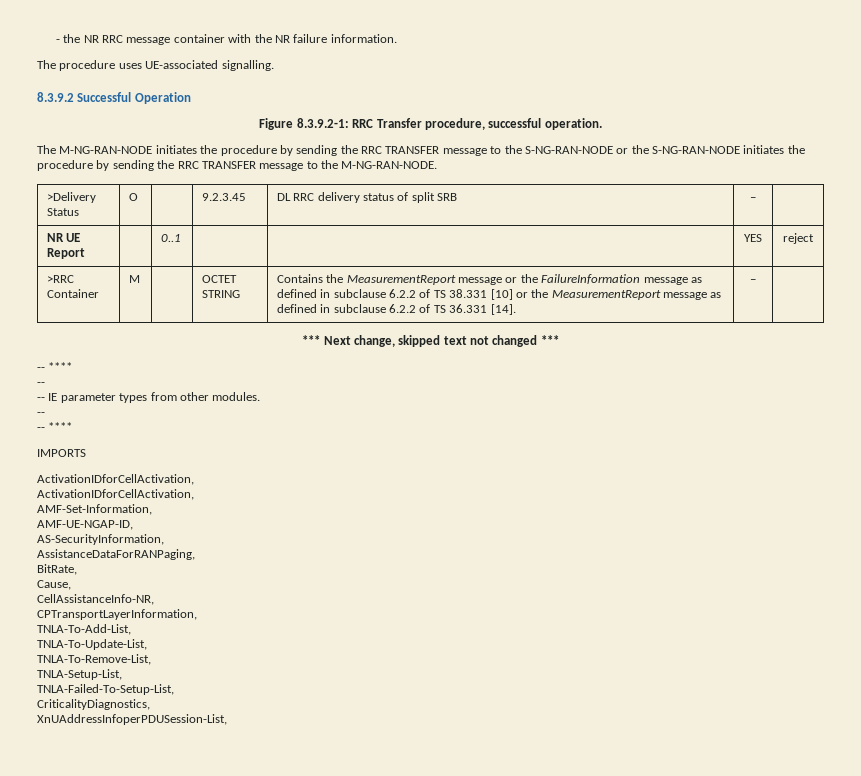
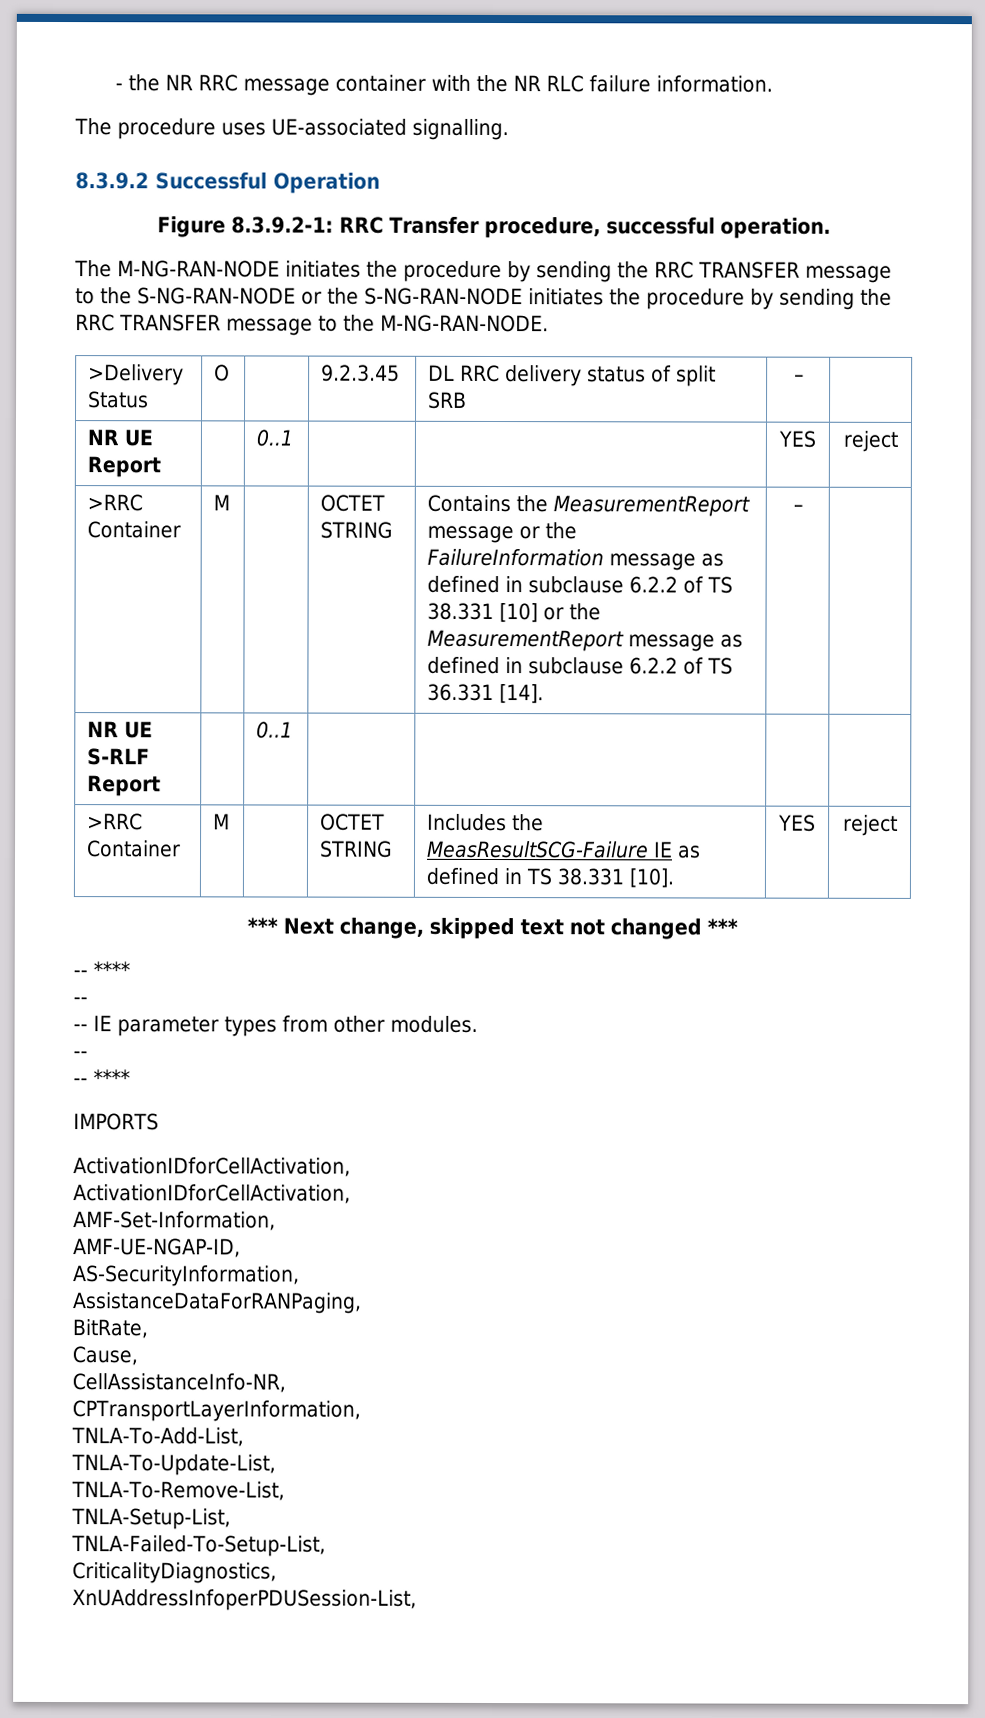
- - the NR RRC message container with the NR failure information.
+ - the NR RRC message container with the NR RLC failure information.
+ NR UE S-RLF Report | | 0..1 | | | |
+ >RRC Container | M | | OCTET STRING | Includes the MeasResultSCG-Failure IE as defined in TS 38.331 [10]. | YES | reject

